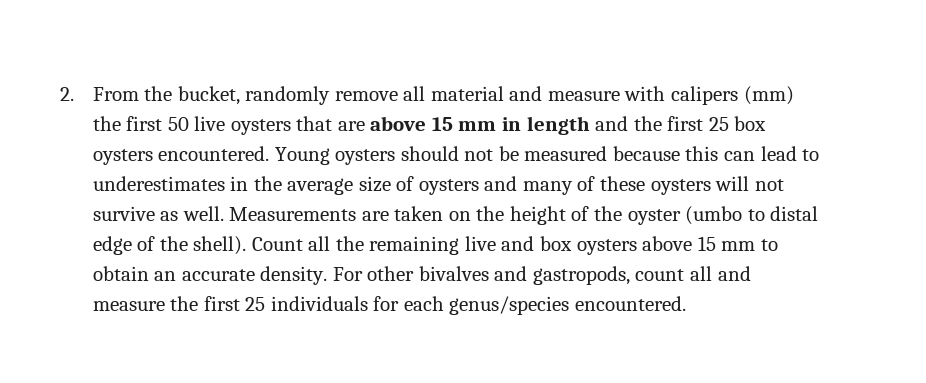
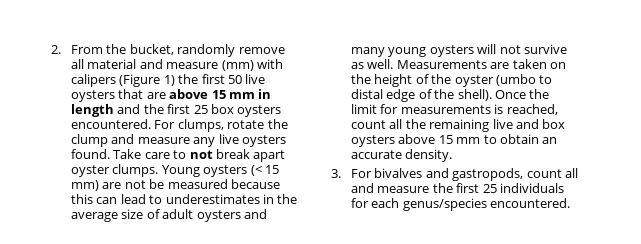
- 2. From the bucket, randomly remove all material and measure with calipers (mm) the first 50 live oysters that are above 15 mm in length and the first 25 box oysters encountered.
+ 2. From the bucket, randomly remove all material and measure (mm) with calipers (Figure 1) the first 50 live oysters that are above 15 mm in length and the first 25 box oysters encountered.
- Young oysters should not be measured because this can lead to underestimates in the average size of oysters and many of these oysters will not survive as well.
+ For clumps, rotate the clump and measure any live oysters found. Take care to not break apart oyster clumps. Young oysters (< 15 mm) are not be measured because this can lead to underestimates in the average size of adult oysters and many young oysters will not survive as well.
- Count all the remaining live and box oysters above 15 mm to obtain an accurate density. For other bivalves and gastropods, count all and measure the first 25 individuals for each genus/species encountered.
+ Once the limit for measurements is reached, count all the remaining live and box oysters above 15 mm to obtain an accurate density.
+ 3. For bivalves and gastropods, count all and measure the first 25 individuals for each genus/species encountered.

